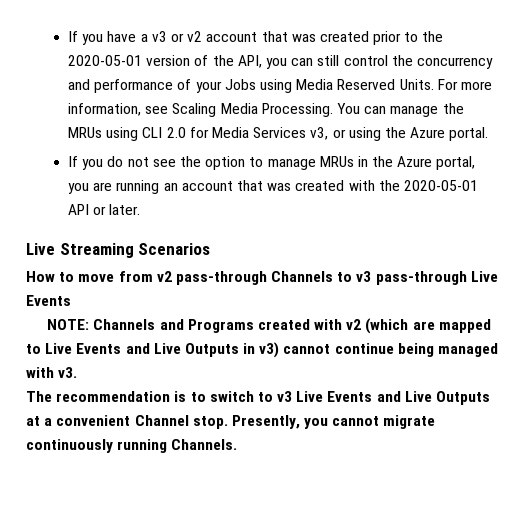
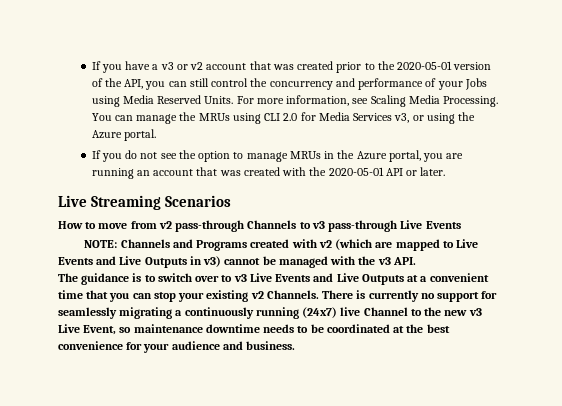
- NOTE: Channels and Programs created with v2 (which are mapped to Live Events and Live Outputs in v3) cannot continue being managed with v3.
+ NOTE: Channels and Programs created with v2 (which are mapped to Live Events and Live Outputs in v3) cannot be managed with the v3 API.
- The recommendation is to switch to v3 Live Events and Live Outputs at a convenient Channel stop. Presently, you cannot migrate continuously running Channels.
+ The guidance is to switch over to v3 Live Events and Live Outputs at a convenient time that you can stop your existing v2 Channels. There is currently no support for seamlessly migrating a continuously running (24x7) live Channel to the new v3 Live Event, so maintenance downtime needs to be coordinated at the best convenience for your audience and business.

